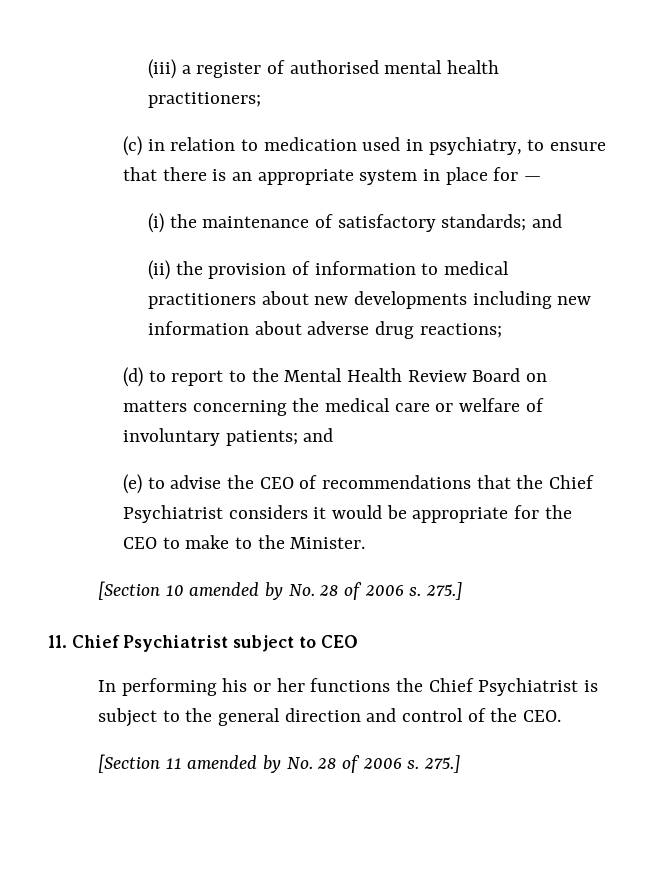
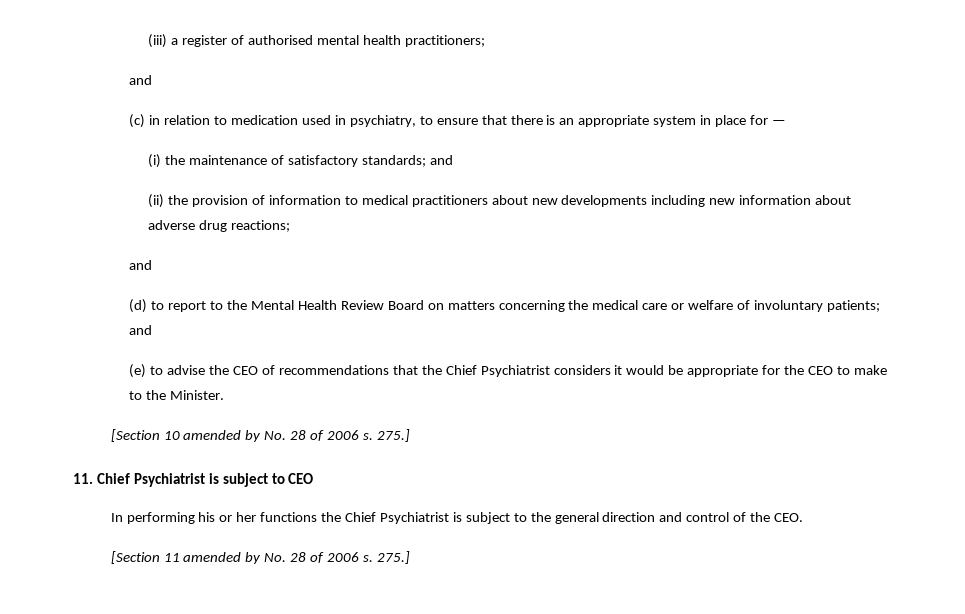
  (iii) a register of authorised mental health practitioners;
+ and
  (ii) the provision of information to medical practitioners about new developments including new information about adverse drug reactions;
+ and
- 11. Chief Psychiatrist subject to CEO
+ 11. Chief Psychiatrist is subject to CEO

